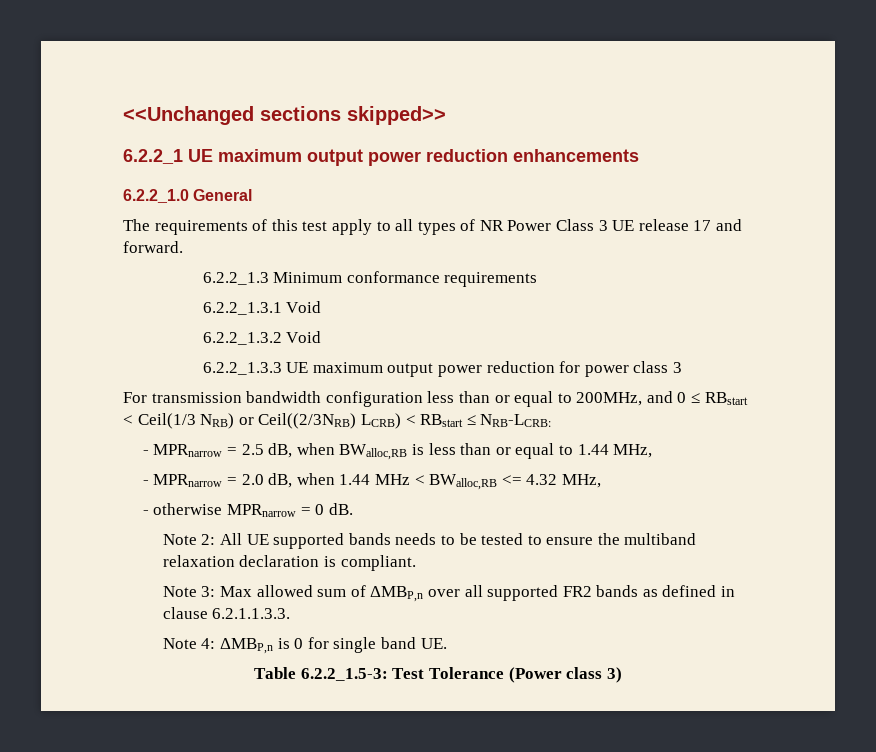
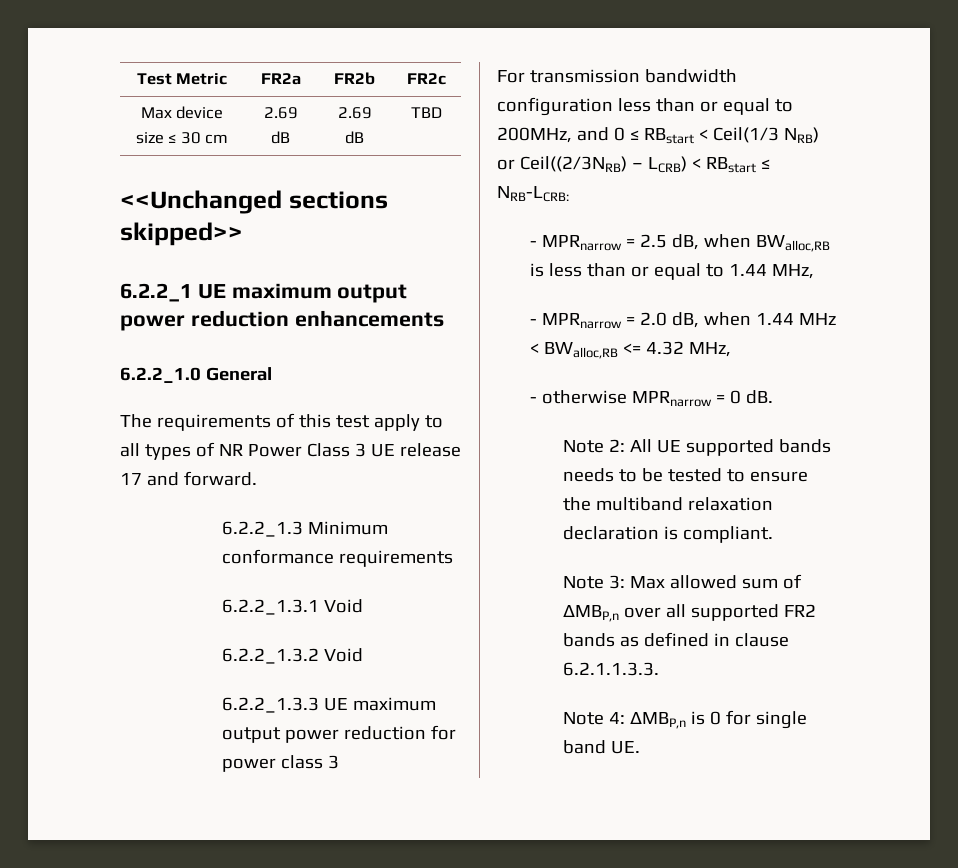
+ Test Metric | FR2a | FR2b | FR2c
+ Max device size ≤ 30 cm | 2.69 dB | 2.69 dB | TBD
- For transmission bandwidth configuration less than or equal to 200MHz, and 0 ≤ RBstart < Ceil(1/3 NRB) or Ceil((2/3NRB) LCRB) < RBstart ≤ NRB-LCRB:
+ For transmission bandwidth configuration less than or equal to 200MHz, and 0 ≤ RBstart < Ceil(1/3 NRB) or Ceil((2/3NRB) – LCRB) < RBstart ≤ NRB-LCRB:
- Table 6.2.2_1.5-3: Test Tolerance (Power class 3)

